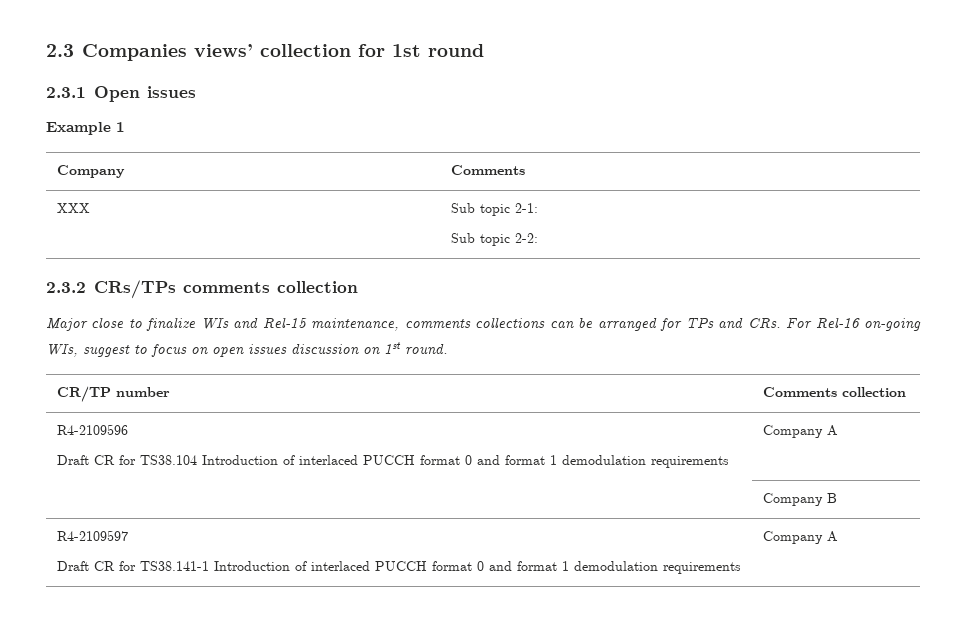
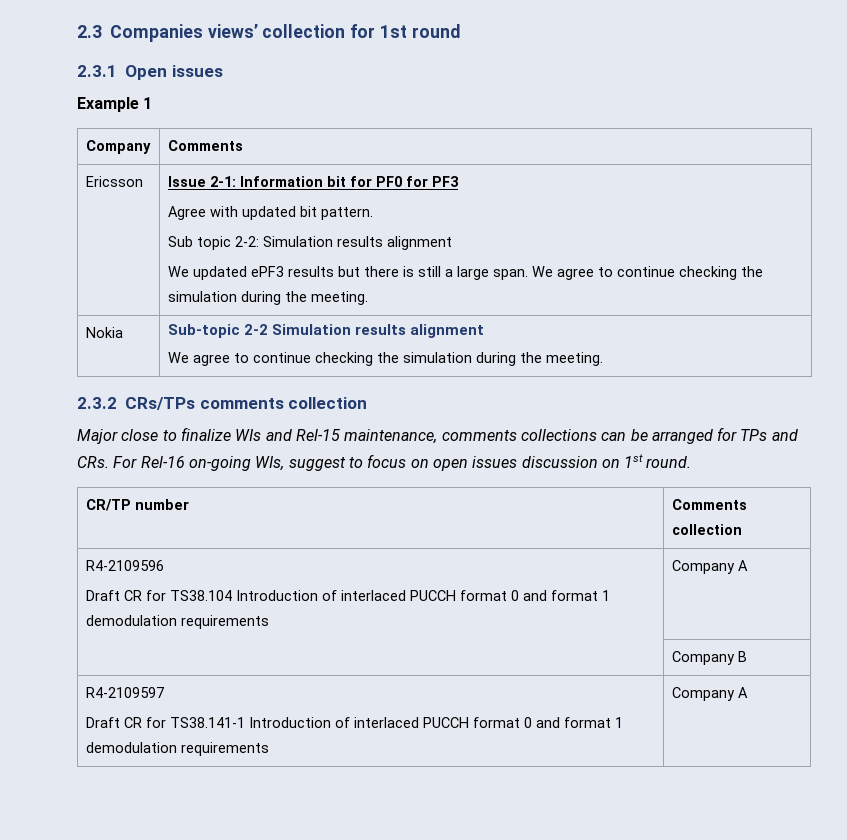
- XXX | Sub topic 2-1:
- Sub topic 2-2:
+ Ericsson | Issue 2-1: Information bit for PF0 for PF3
+ Agree with updated bit pattern.
+ Sub topic 2-2: Simulation results alignment
+ We updated ePF3 results but there is still a large span. We agree to continue checking the simulation during the meeting.
+ Nokia | Sub-topic 2-2 Simulation results alignment
+ We agree to continue checking the simulation during the meeting.

